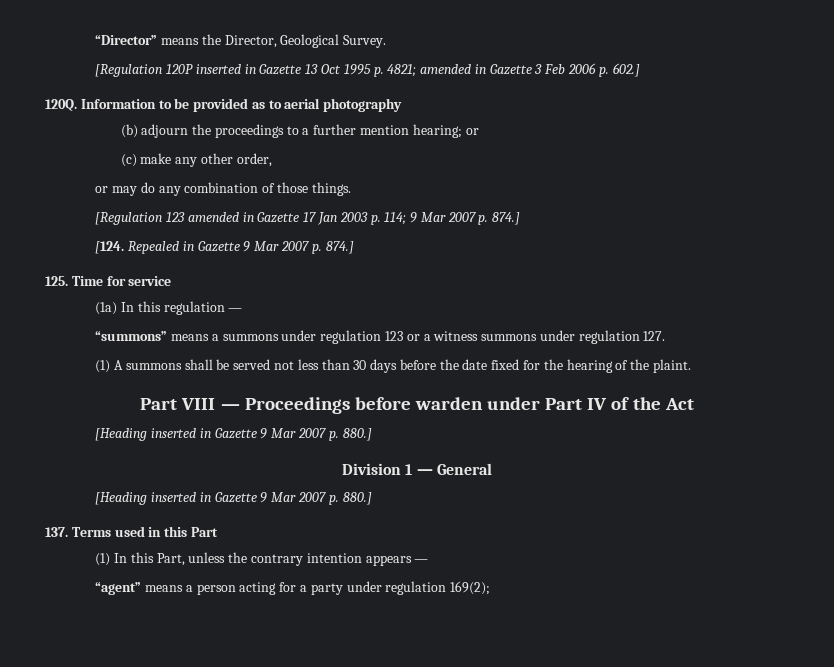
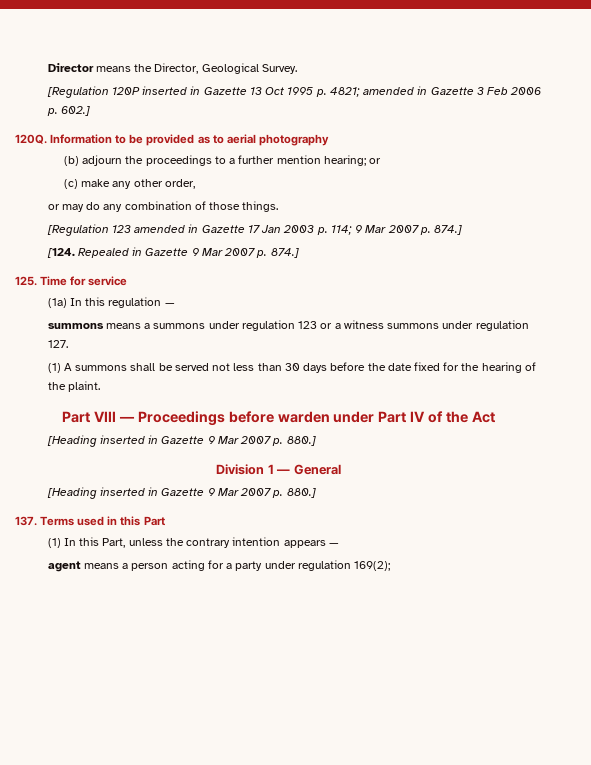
- “Director” means the Director, Geological Survey.
+ Director means the Director, Geological Survey.
- “summons” means a summons under regulation 123 or a witness summons under regulation 127.
+ summons means a summons under regulation 123 or a witness summons under regulation 127.
- “agent” means a person acting for a party under regulation 169(2);
+ agent means a person acting for a party under regulation 169(2);

